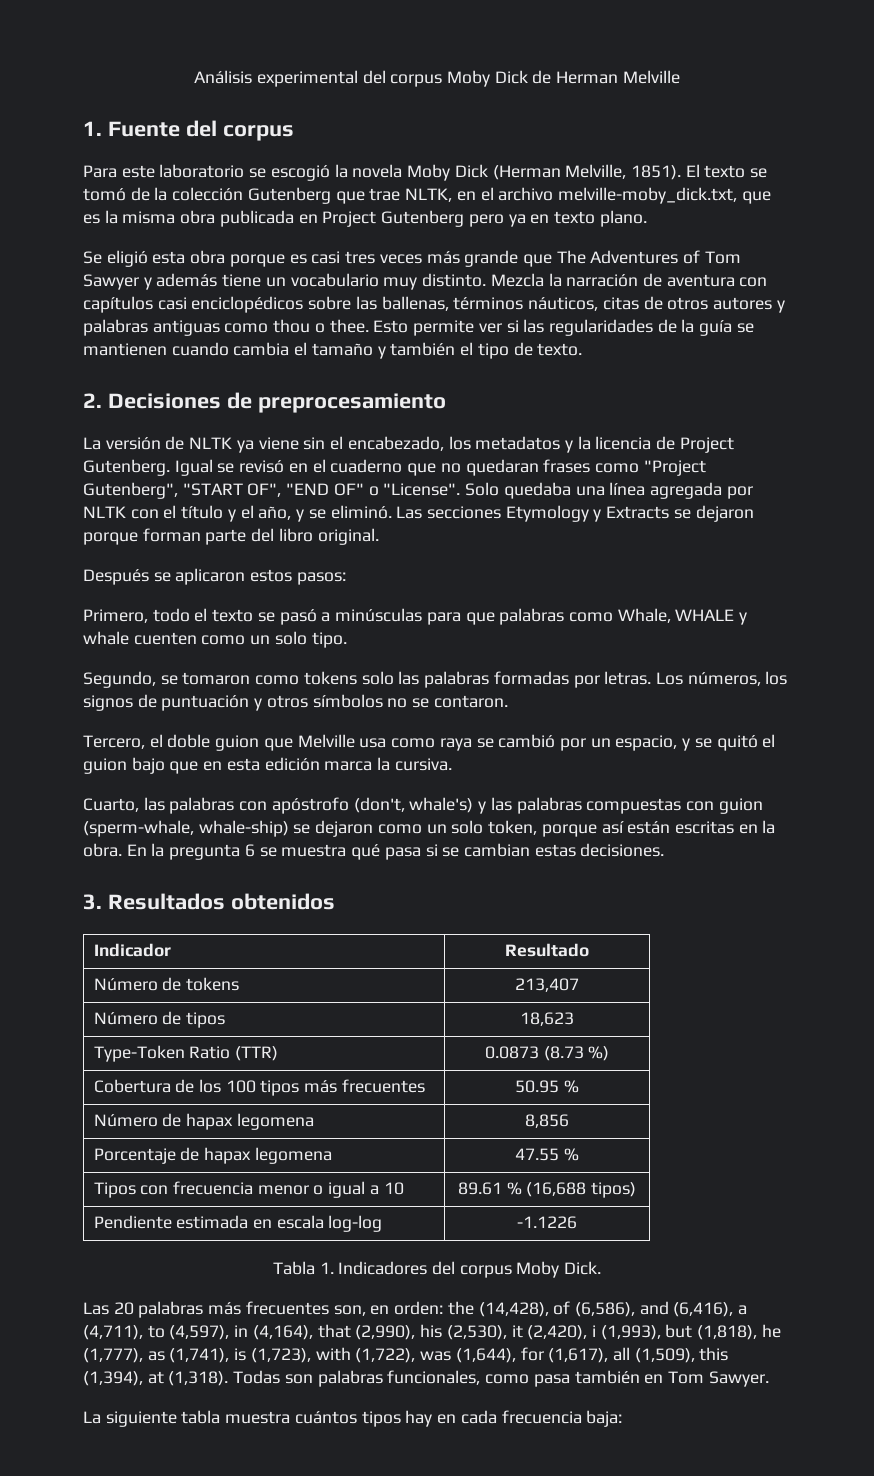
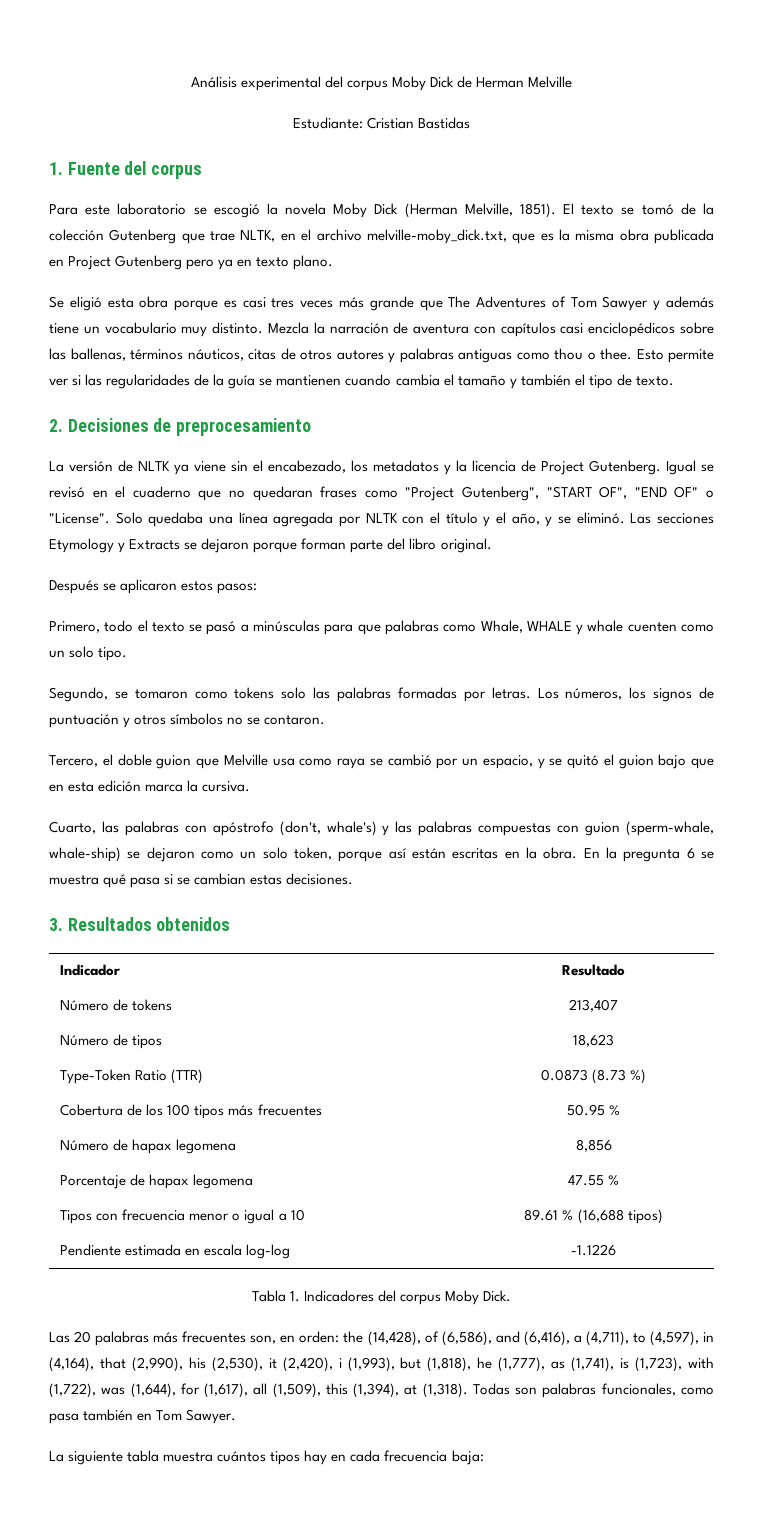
+ Estudiante: Cristian Bastidas

